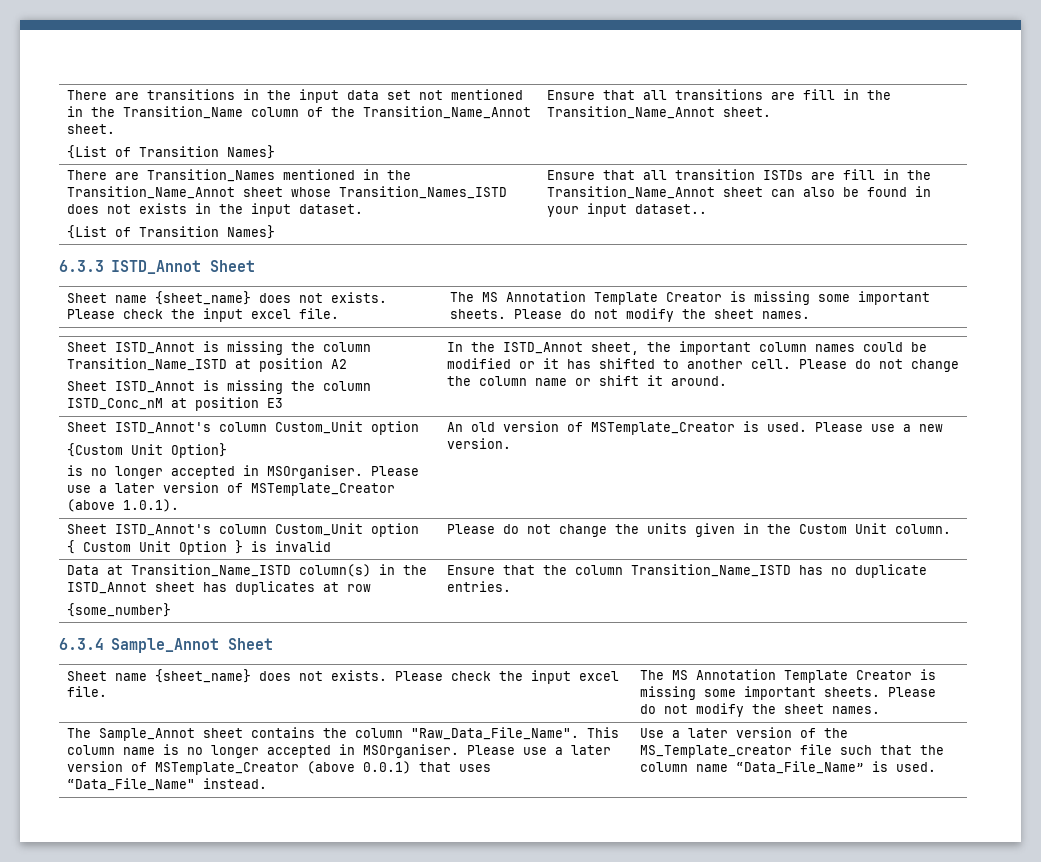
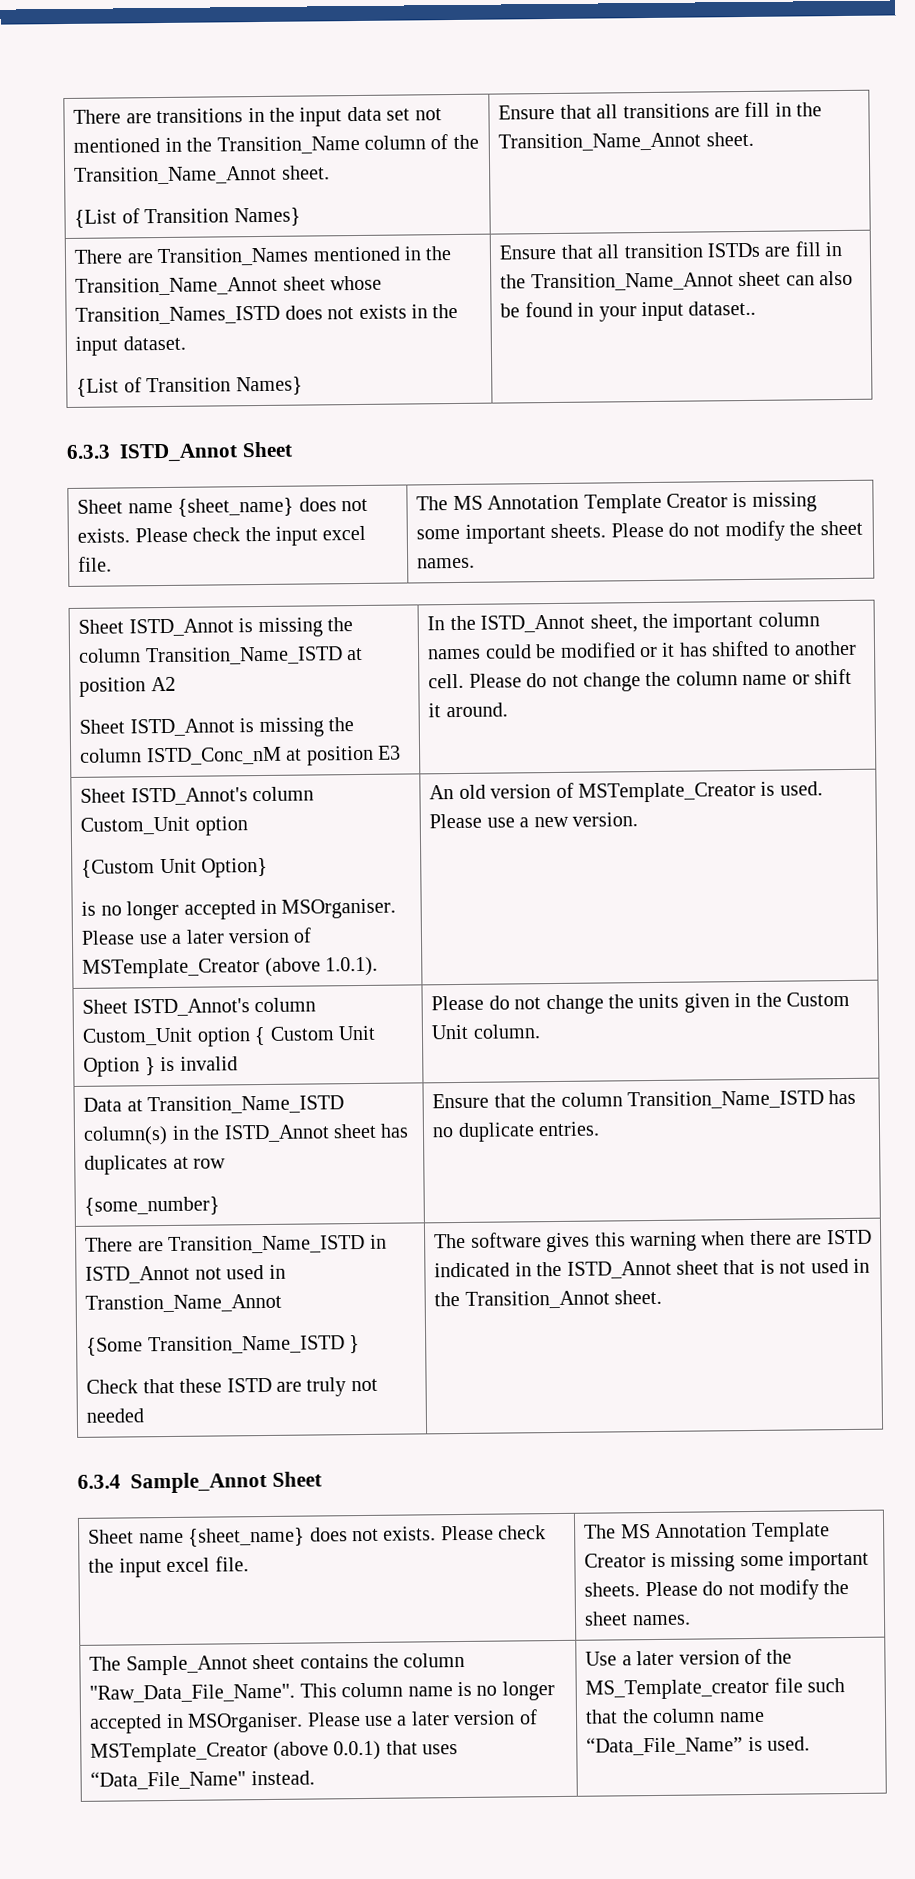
+ There are Transition_Name_ISTD in ISTD_Annot not used in Transtion_Name_Annot
+ {Some Transition_Name_ISTD }
+ Check that these ISTD are truly not needed | The software gives this warning when there are ISTD indicated in the ISTD_Annot sheet that is not used in the Transition_Annot sheet.

